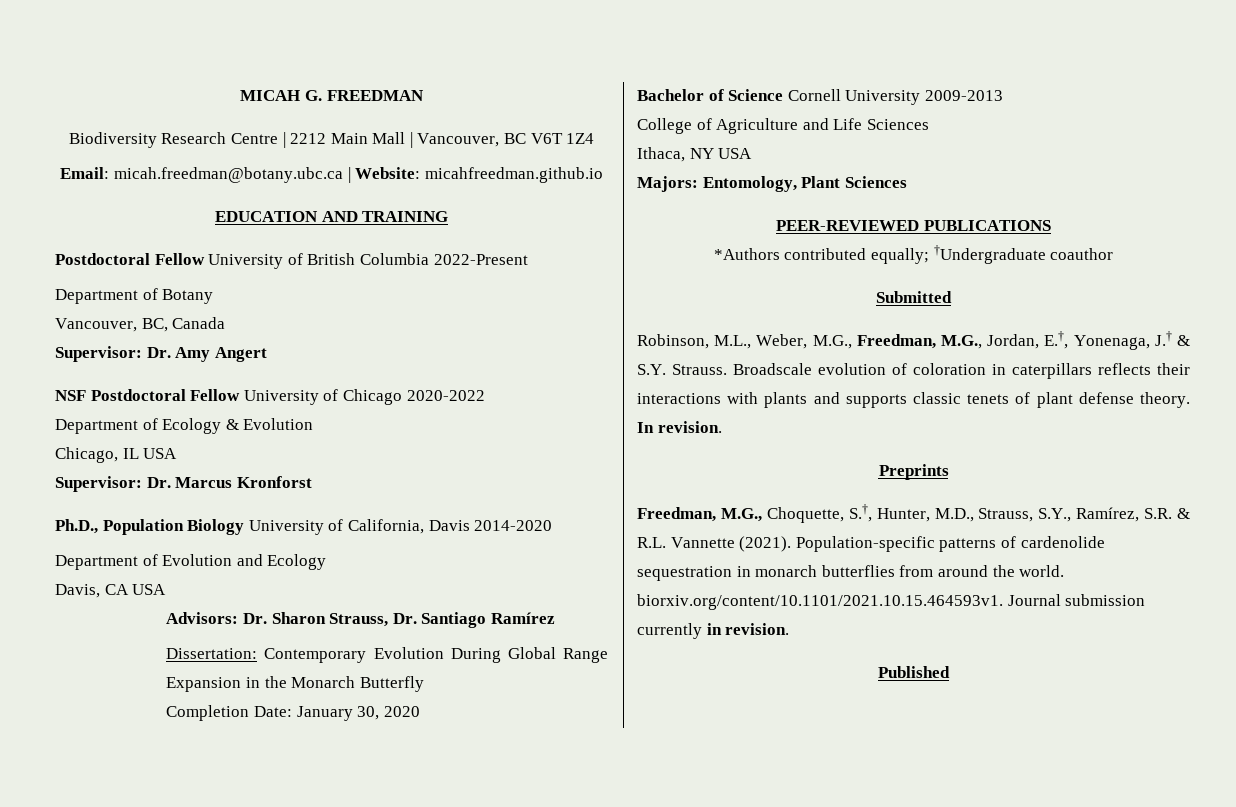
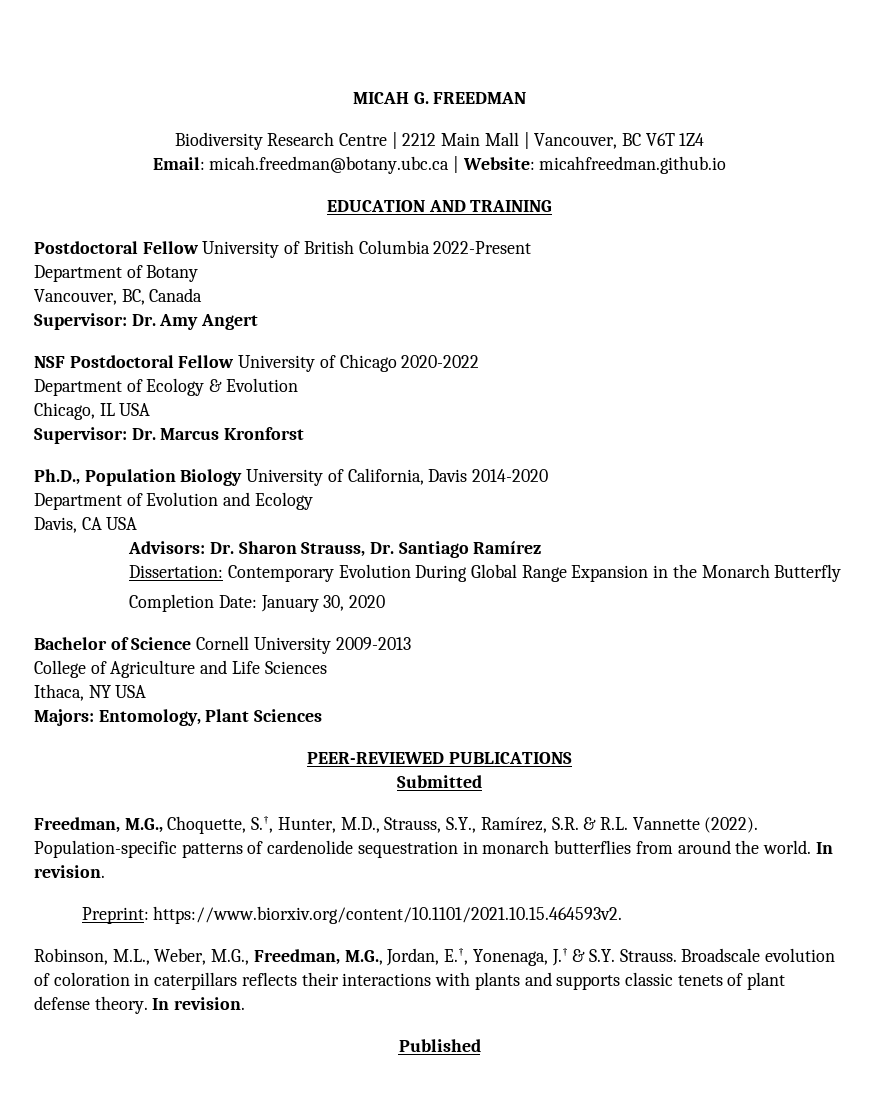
- *Authors contributed equally; †Undergraduate coauthor
  Submitted
+ Freedman, M.G., Choquette, S.†, Hunter, M.D., Strauss, S.Y., Ramírez, S.R. & R.L. Vannette (2022). Population-specific patterns of cardenolide sequestration in monarch butterflies from around the world. In revision.
+ Preprint: https://www.biorxiv.org/content/10.1101/2021.10.15.464593v2.
- Preprints
- Freedman, M.G., Choquette, S.†, Hunter, M.D., Strauss, S.Y., Ramírez, S.R. & R.L. Vannette (2021). Population-specific patterns of cardenolide sequestration in monarch butterflies from around the world. biorxiv.org/content/10.1101/2021.10.15.464593v1. Journal submission currently in revision.

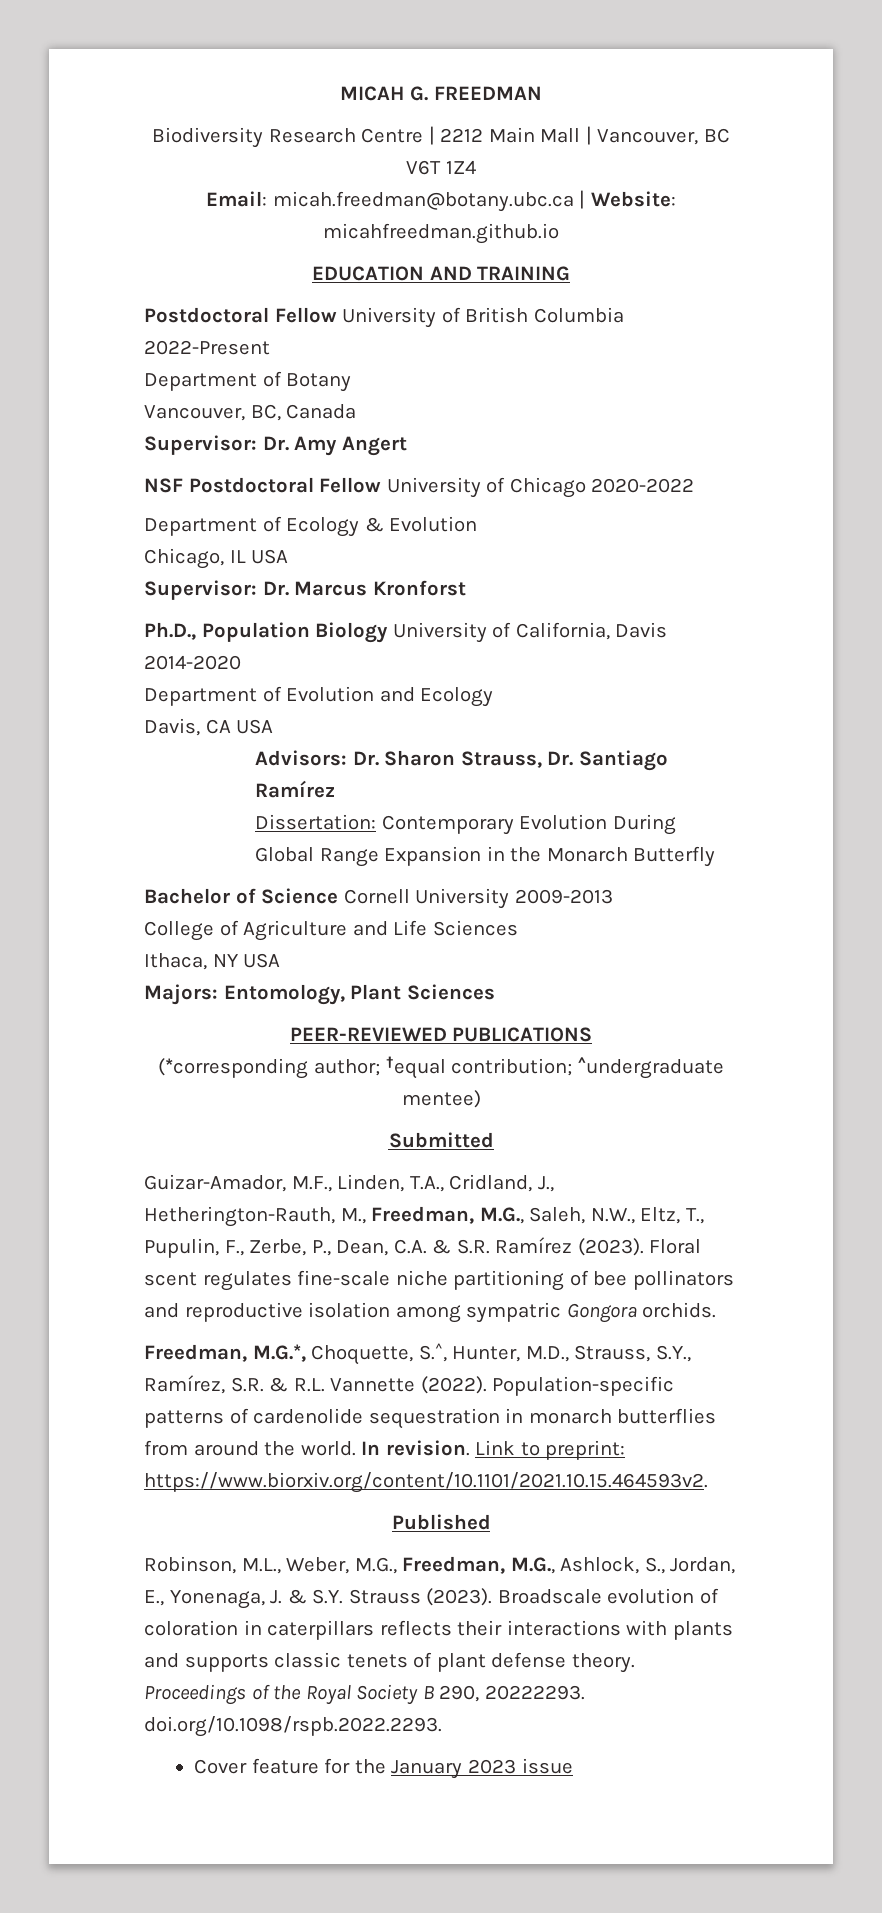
- Completion Date: January 30, 2020
+ (*corresponding author; †equal contribution; ^undergraduate mentee)
  Submitted
- Freedman, M.G., Choquette, S.†, Hunter, M.D., Strauss, S.Y., Ramírez, S.R. & R.L. Vannette (2022).
+ Guizar-Amador, M.F., Linden, T.A., Cridland, J., Hetherington-Rauth, M., Freedman, M.G., Saleh, N.W., Eltz, T., Pupulin, F., Zerbe, P., Dean, C.A. & S.R. Ramírez (2023). Floral scent regulates fine-scale niche partitioning of bee pollinators and reproductive isolation among sympatric Gongora orchids.
+ Freedman, M.G.*, Choquette, S.^, Hunter, M.D., Strauss, S.Y., Ramírez, S.R. & R.L. Vannette (2022).
- Population-specific patterns of cardenolide sequestration in monarch butterflies from around the world. In revision.
- Preprint: https://www.biorxiv.org/content/10.1101/2021.10.15.464593v2.
+ Population-specific patterns of cardenolide sequestration in monarch butterflies from around the world. In revision. Link to preprint: https://www.biorxiv.org/content/10.1101/2021.10.15.464593v2.
+ Published
- Robinson, M.L., Weber, M.G., Freedman, M.G., Jordan, E.†, Yonenaga, J.† & S.Y. Strauss.
+ Robinson, M.L., Weber, M.G., Freedman, M.G., Ashlock, S., Jordan, E., Yonenaga, J. & S.Y. Strauss (2023).
- Broadscale evolution of coloration in caterpillars reflects their interactions with plants and supports classic tenets of plant defense theory. In revision.
- Published
+ Broadscale evolution of coloration in caterpillars reflects their interactions with plants and supports classic tenets of plant defense theory. Proceedings of the Royal Society B 290, 20222293. doi.org/10.1098/rspb.2022.2293.
+ Cover feature for the January 2023 issue

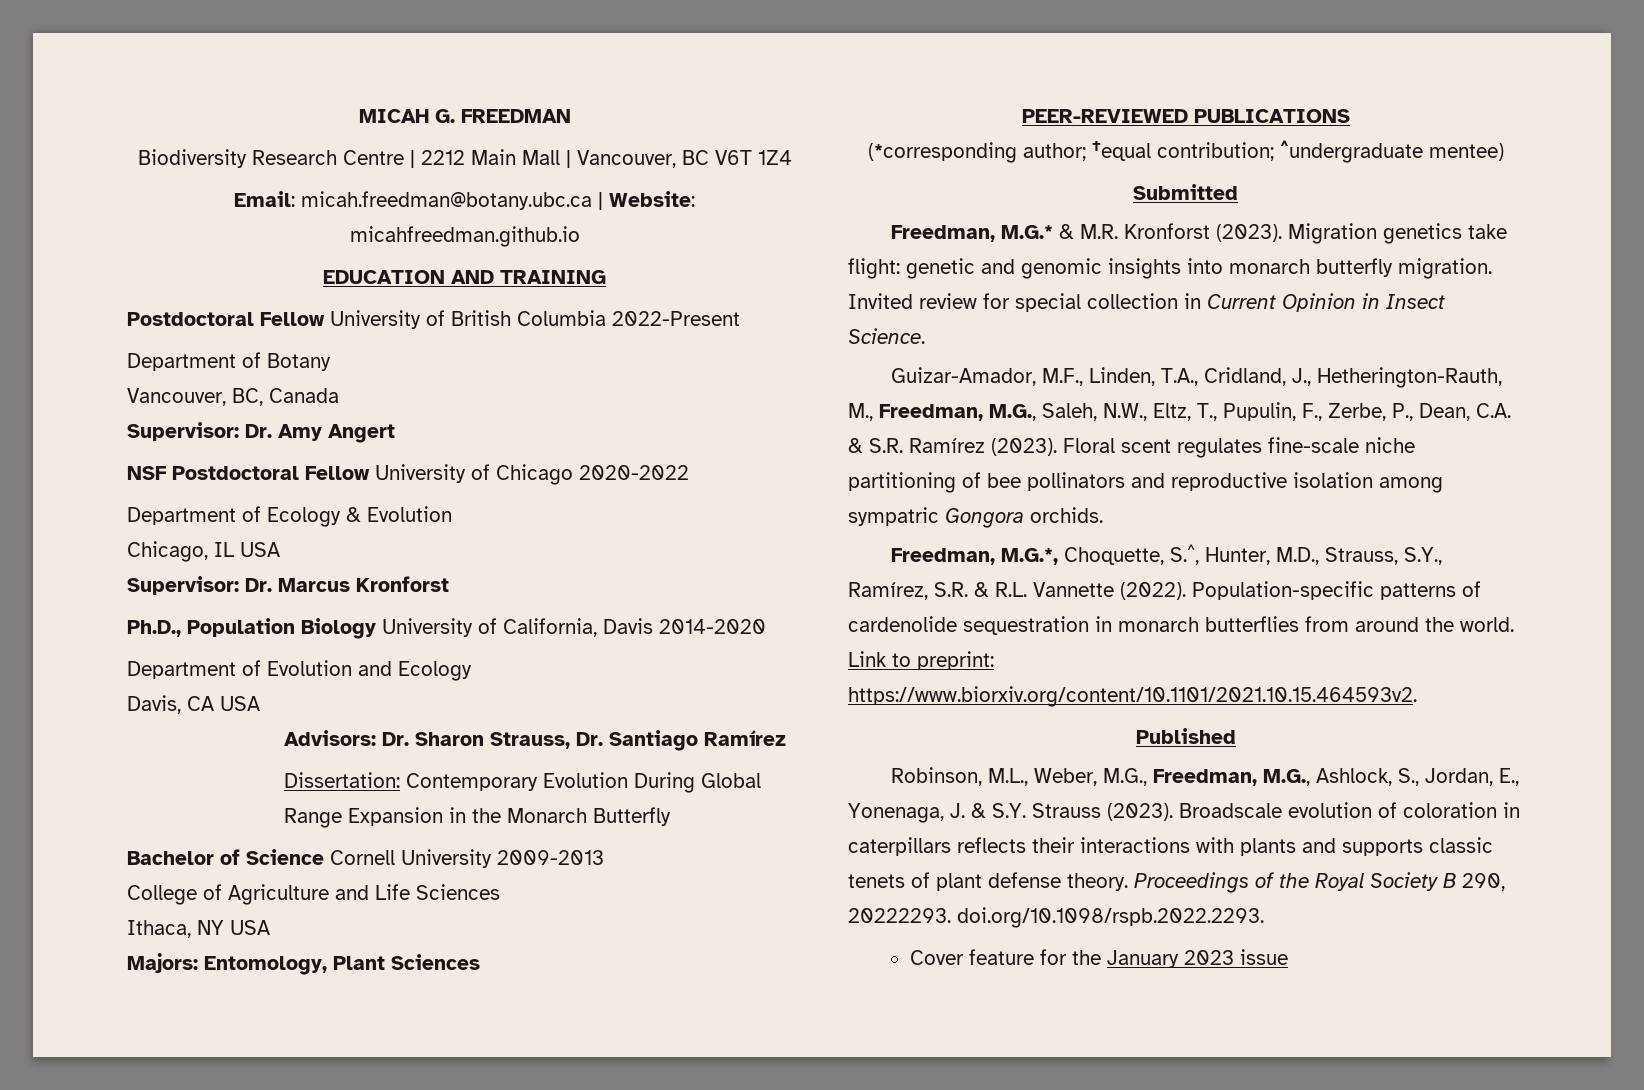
+ Freedman, M.G.* & M.R. Kronforst (2023). Migration genetics take flight: genetic and genomic insights into monarch butterfly migration. Invited review for special collection in Current Opinion in Insect Science.
- In revision.

